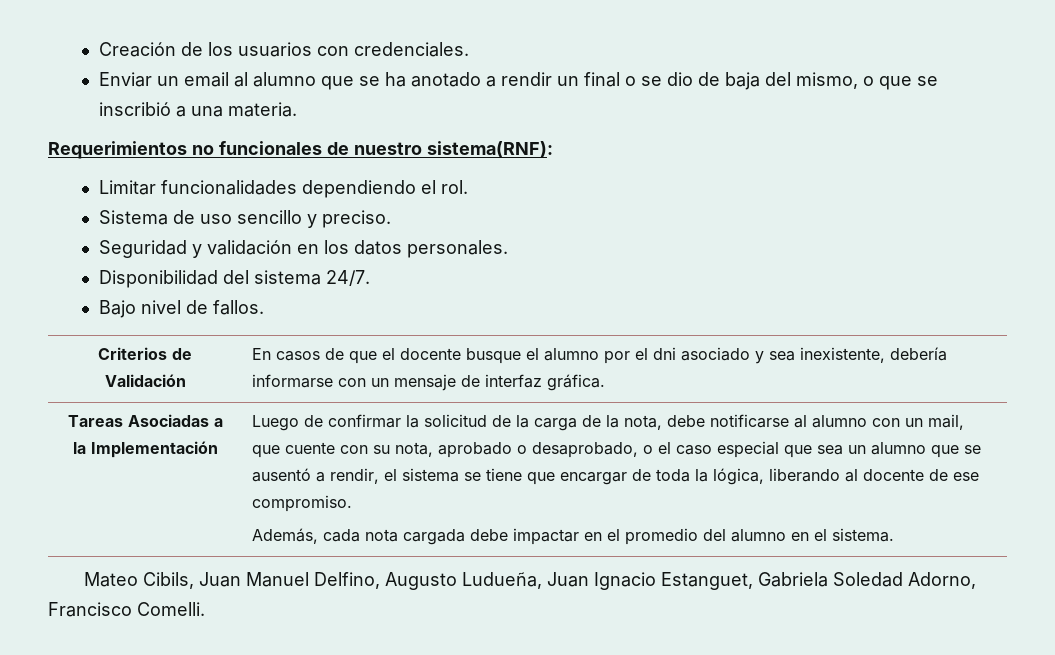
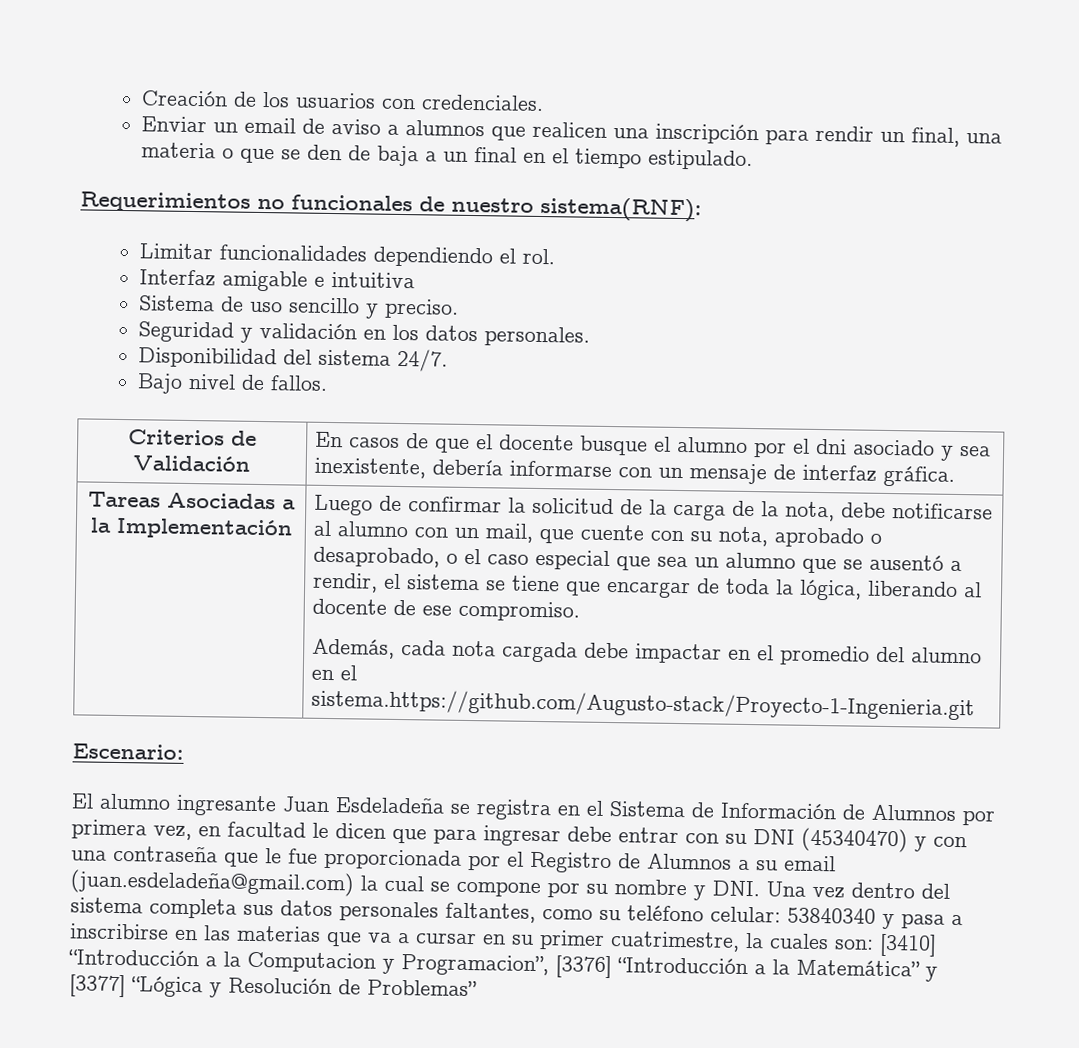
- Enviar un email al alumno que se ha anotado a rendir un final o se dio de baja del mismo, o que se inscribió a una materia.
+ Enviar un email de aviso a alumnos que realicen una inscripción para rendir un final, una materia o que se den de baja a un final en el tiempo estipulado.
+ Interfaz amigable e intuitiva
- Además, cada nota cargada debe impactar en el promedio del alumno en el sistema.
- Mateo Cibils, Juan Manuel Delfino, Augusto Ludueña, Juan Ignacio Estanguet, Gabriela Soledad Adorno, Francisco Comelli.
+ Además, cada nota cargada debe impactar en el promedio del alumno en el sistema.https://github.com/Augusto-stack/Proyecto-1-Ingenieria.git
+ Escenario:
+ El alumno ingresante Juan Esdeladeña se registra en el Sistema de Información de Alumnos por primera vez, en facultad le dicen que para ingresar debe entrar con su DNI (45340470) y con una contraseña que le fue proporcionada por el Registro de Alumnos a su email (juan.esdeladeña@gmail.com) la cual se compone por su nombre y DNI. Una vez dentro del sistema completa sus datos personales faltantes, como su teléfono celular: 53840340 y pasa a inscribirse en las materias que va a cursar en su primer cuatrimestre, la cuales son: [3410] “Introducción a la Computacion y Programacion”, [3376] “Introducción a la Matemática” y [3377] “Lógica y Resolución de Problemas”

